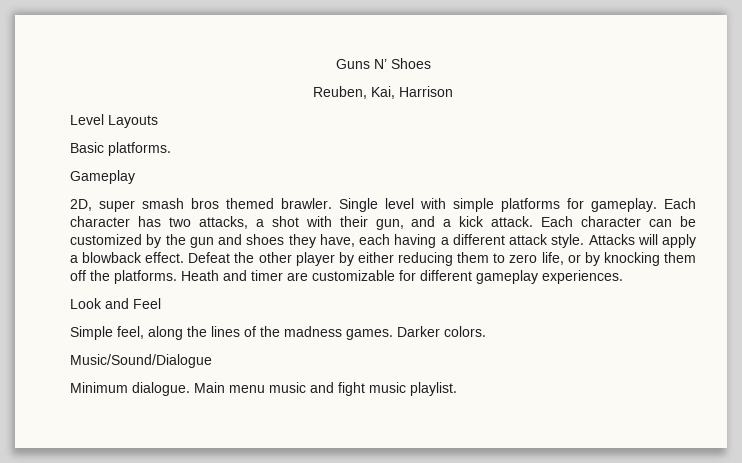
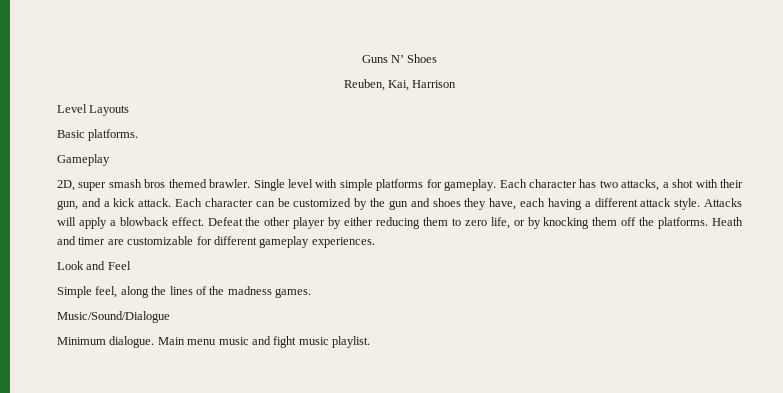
- Darker colors.

